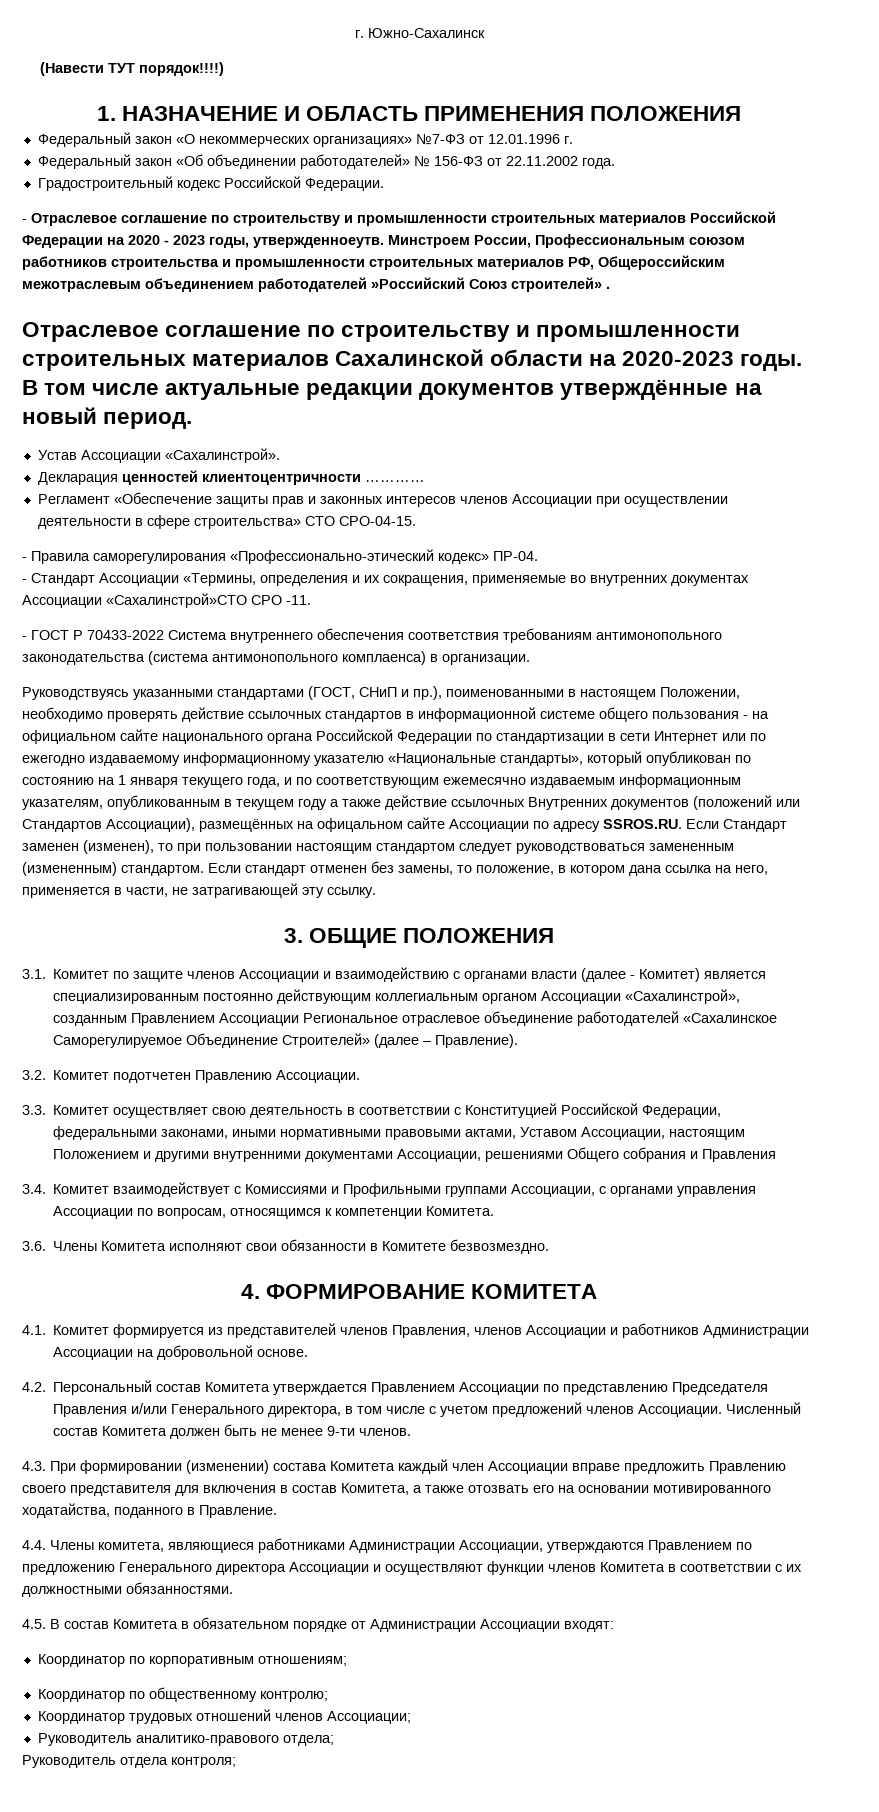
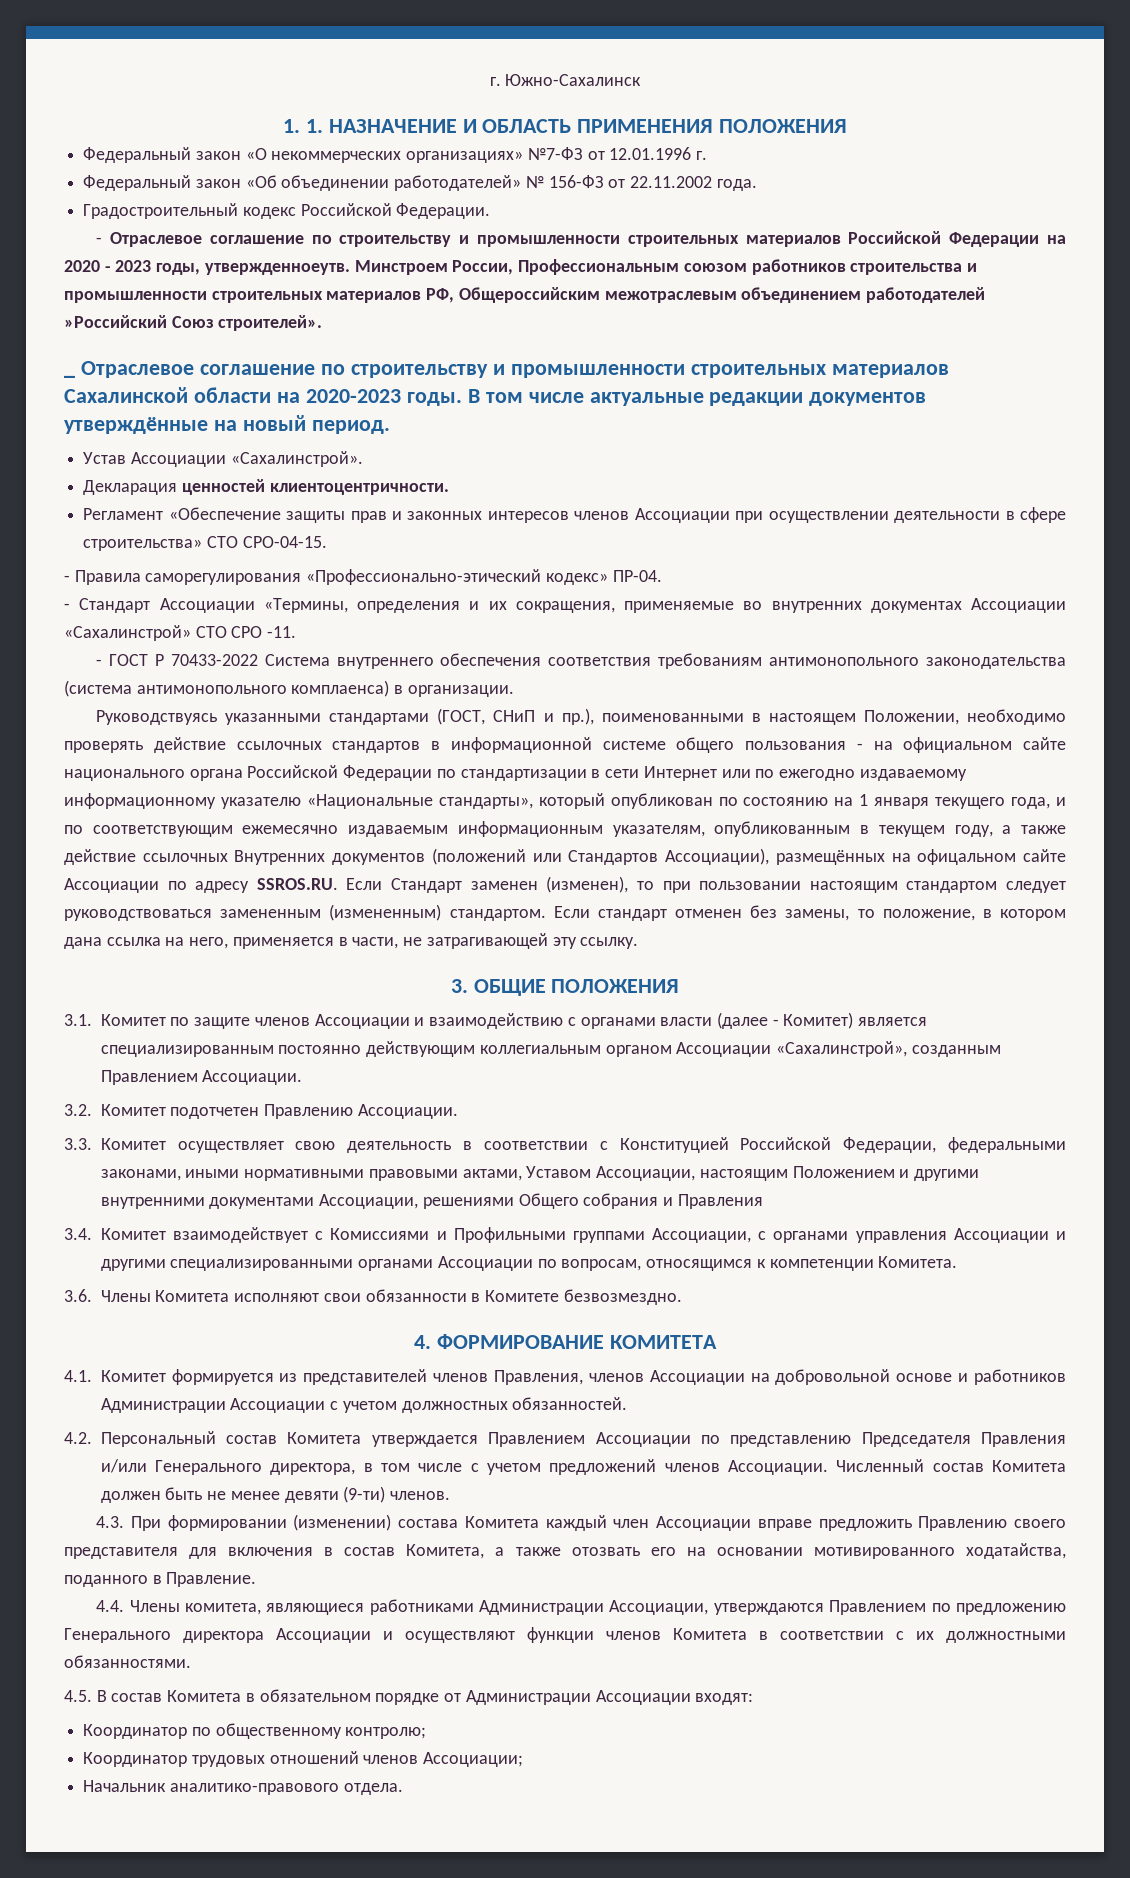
- (Навести ТУТ порядок!!!!)
- 1. НАЗНАЧЕНИЕ И ОБЛАСТЬ ПРИМЕНЕНИЯ ПОЛОЖЕНИЯ
+ 1. 1. НАЗНАЧЕНИЕ И ОБЛАСТЬ ПРИМЕНЕНИЯ ПОЛОЖЕНИЯ
- Минстроем России, Профессиональным союзом работников строительства и промышленности строительных материалов РФ, Общероссийским межотраслевым объединением работодателей »Российский Союз строителей» .
- Отраслевое соглашение по строительству и промышленности строительных материалов Сахалинской области на 2020-2023 годы.
+ Минстроем России, Профессиональным союзом работников строительства и промышленности строительных материалов РФ, Общероссийским межотраслевым объединением работодателей »Российский Союз строителей».
+ _ Отраслевое соглашение по строительству и промышленности строительных материалов Сахалинской области на 2020-2023 годы.
- Декларация ценностей клиентоцентричности …………
+ Декларация ценностей клиентоцентричности.
- - Стандарт Ассоциации «Термины, определения и их сокращения, применяемые во внутренних документах Ассоциации «Сахалинстрой»СТО СРО -11.
+ - Стандарт Ассоциации «Термины, определения и их сокращения, применяемые во внутренних документах Ассоциации «Сахалинстрой» СТО СРО -11.
- Руководствуясь указанными стандартами (ГОСТ, СНиП и пр.), поименованными в настоящем Положении, необходимо проверять действие ссылочных стандартов в информационной системе общего пользования - на официальном сайте национального органа Российской Федерации по стандартизации в сети Интернет или по ежегодно издаваемому информационному указателю «Национальные стандарты», который опубликован по состоянию на 1 января текущего года, и по соответствующим ежемесячно издаваемым информационным указателям, опубликованным в текущем году а также действие ссылочных Внутренних документов (положений или Стандартов Ассоциации), размещённых на офицальном сайте Ассоциации по адресу SSROS.RU. Если Стандарт заменен (изменен), то при пользовании настоящим стандартом следует руководствоваться замененным (измененным) стандартом.
+ Руководствуясь указанными стандартами (ГОСТ, СНиП и пр.), поименованными в настоящем Положении, необходимо проверять действие ссылочных стандартов в информационной системе общего пользования - на официальном сайте национального органа Российской Федерации по стандартизации в сети Интернет или по ежегодно издаваемому информационному указателю «Национальные стандарты», который опубликован по состоянию на 1 января текущего года, и по соответствующим ежемесячно издаваемым информационным указателям, опубликованным в текущем году, а также действие ссылочных Внутренних документов (положений или Стандартов Ассоциации), размещённых на офицальном сайте Ассоциации по адресу SSROS.RU. Если Стандарт заменен (изменен), то при пользовании настоящим стандартом следует руководствоваться замененным (измененным) стандартом.
- 3.1. Комитет по защите членов Ассоциации и взаимодействию с органами власти (далее - Комитет) является специализированным постоянно действующим коллегиальным органом Ассоциации «Сахалинстрой», созданным Правлением Ассоциации Региональное отраслевое объединение работодателей «Сахалинское Саморегулируемое Объединение Строителей» (далее – Правление).
+ 3.1. Комитет по защите членов Ассоциации и взаимодействию с органами власти (далее - Комитет) является специализированным постоянно действующим коллегиальным органом Ассоциации «Сахалинстрой», созданным Правлением Ассоциации.
- 3.4. Комитет взаимодействует с Комиссиями и Профильными группами Ассоциации, с органами управления Ассоциации по вопросам, относящимся к компетенции Комитета.
+ 3.4. Комитет взаимодействует с Комиссиями и Профильными группами Ассоциации, с органами управления Ассоциации и другими специализированными органами Ассоциации по вопросам, относящимся к компетенции Комитета.
- 4.1. Комитет формируется из представителей членов Правления, членов Ассоциации и работников Администрации Ассоциации на добровольной основе.
+ 4.1. Комитет формируется из представителей членов Правления, членов Ассоциации на добровольной основе и работников Администрации Ассоциации с учетом должностных обязанностей.
- Численный состав Комитета должен быть не менее 9-ти членов.
+ Численный состав Комитета должен быть не менее девяти (9-ти) членов.
- Координатор по корпоративным отношениям;
- Руководитель аналитико-правового отдела;
- Руководитель отдела контроля;
+ Начальник аналитико-правового отдела.

